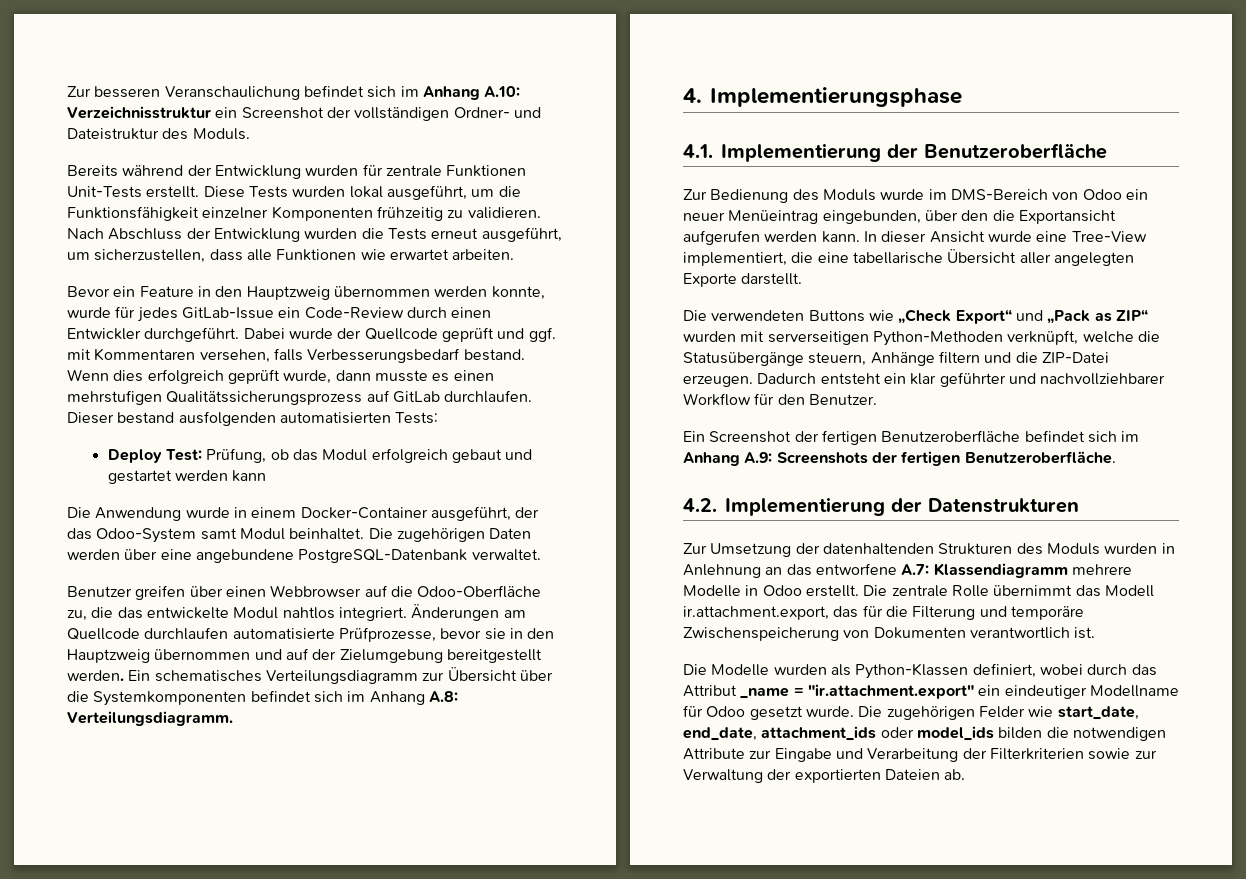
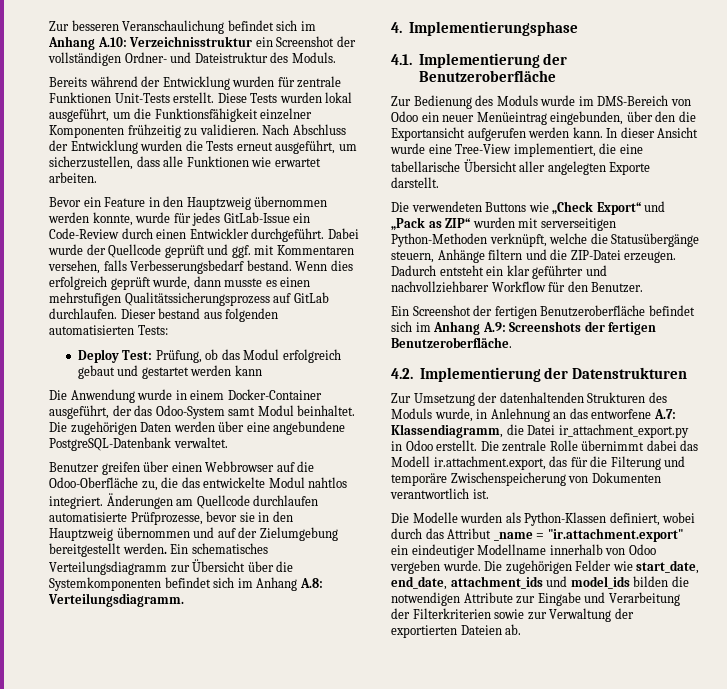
- Dieser bestand ausfolgenden automatisierten Tests:
+ Dieser bestand aus folgenden automatisierten Tests:
- Zur Umsetzung der datenhaltenden Strukturen des Moduls wurden in Anlehnung an das entworfene A.7: Klassendiagramm mehrere Modelle in Odoo erstellt.
+ Zur Umsetzung der datenhaltenden Strukturen des Moduls wurde, in Anlehnung an das entworfene A.7: Klassendiagramm, die Datei ir_attachment_export.py in Odoo erstellt.
- Die zentrale Rolle übernimmt das Modell ir.attachment.export, das für die Filterung und temporäre Zwischenspeicherung von Dokumenten verantwortlich ist.
+ Die zentrale Rolle übernimmt dabei das Modell ir.attachment.export, das für die Filterung und temporäre Zwischenspeicherung von Dokumenten verantwortlich ist.
- Die Modelle wurden als Python-Klassen definiert, wobei durch das Attribut _name = "ir.attachment.export" ein eindeutiger Modellname für Odoo gesetzt wurde.
+ Die Modelle wurden als Python-Klassen definiert, wobei durch das Attribut _name = "ir.attachment.export" ein eindeutiger Modellname innerhalb von Odoo vergeben wurde.
- Die zugehörigen Felder wie start_date, end_date, attachment_ids oder model_ids bilden die notwendigen Attribute zur Eingabe und Verarbeitung der Filterkriterien sowie zur Verwaltung der exportierten Dateien ab.
+ Die zugehörigen Felder wie start_date, end_date, attachment_ids und model_ids bilden die notwendigen Attribute zur Eingabe und Verarbeitung der Filterkriterien sowie zur Verwaltung der exportierten Dateien ab.

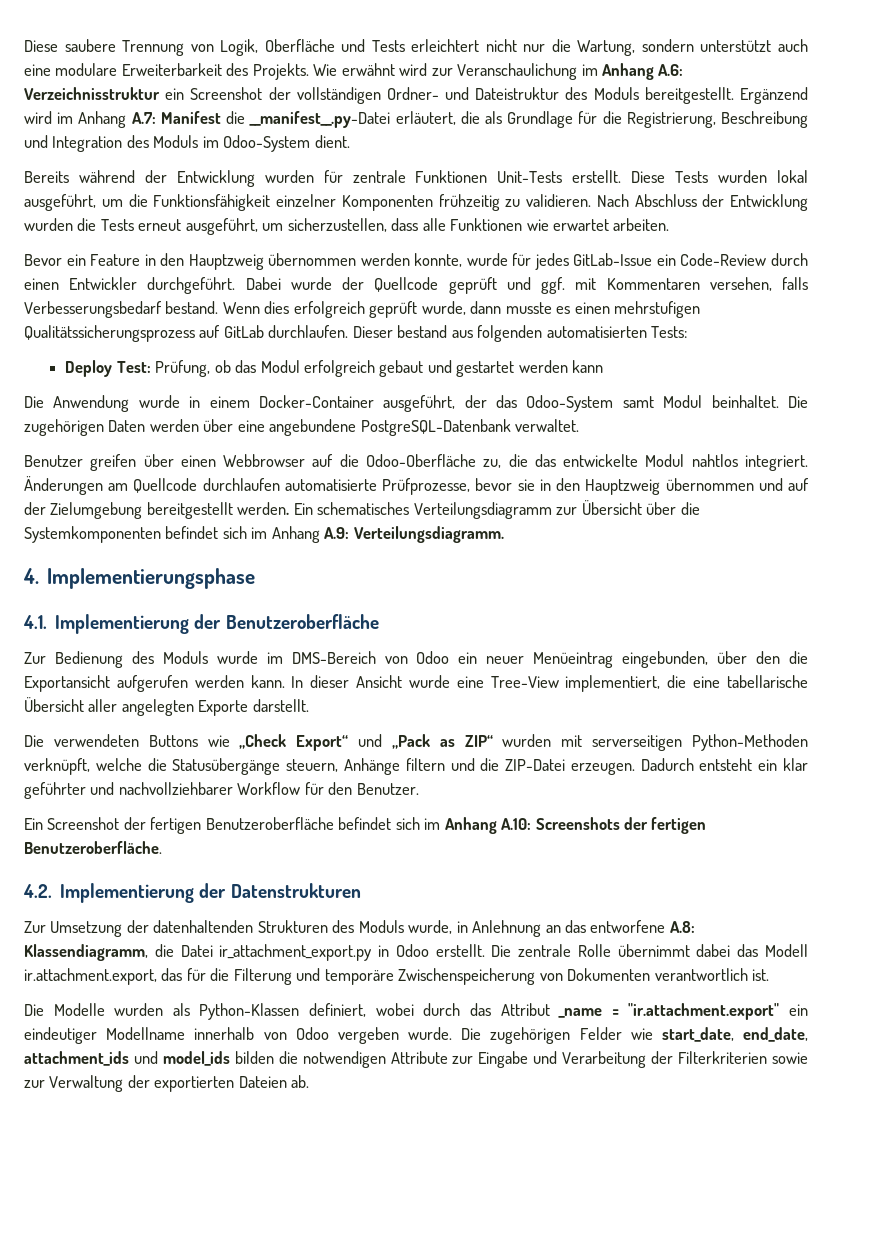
- Zur besseren Veranschaulichung befindet sich im Anhang A.10: Verzeichnisstruktur ein Screenshot der vollständigen Ordner- und Dateistruktur des Moduls.
+ Diese saubere Trennung von Logik, Oberfläche und Tests erleichtert nicht nur die Wartung, sondern unterstützt auch eine modulare Erweiterbarkeit des Projekts. Wie erwähnt wird zur Veranschaulichung im Anhang A.6: Verzeichnisstruktur ein Screenshot der vollständigen Ordner- und Dateistruktur des Moduls bereitgestellt. Ergänzend wird im Anhang A.7: Manifest die __manifest__.py-Datei erläutert, die als Grundlage für die Registrierung, Beschreibung und Integration des Moduls im Odoo-System dient.
- Ein schematisches Verteilungsdiagramm zur Übersicht über die Systemkomponenten befindet sich im Anhang A.8: Verteilungsdiagramm.
+ Ein schematisches Verteilungsdiagramm zur Übersicht über die Systemkomponenten befindet sich im Anhang A.9: Verteilungsdiagramm.
- Ein Screenshot der fertigen Benutzeroberfläche befindet sich im Anhang A.9: Screenshots der fertigen Benutzeroberfläche.
+ Ein Screenshot der fertigen Benutzeroberfläche befindet sich im Anhang A.10: Screenshots der fertigen Benutzeroberfläche.
- Zur Umsetzung der datenhaltenden Strukturen des Moduls wurde, in Anlehnung an das entworfene A.7: Klassendiagramm, die Datei ir_attachment_export.py in Odoo erstellt.
+ Zur Umsetzung der datenhaltenden Strukturen des Moduls wurde, in Anlehnung an das entworfene A.8: Klassendiagramm, die Datei ir_attachment_export.py in Odoo erstellt.

